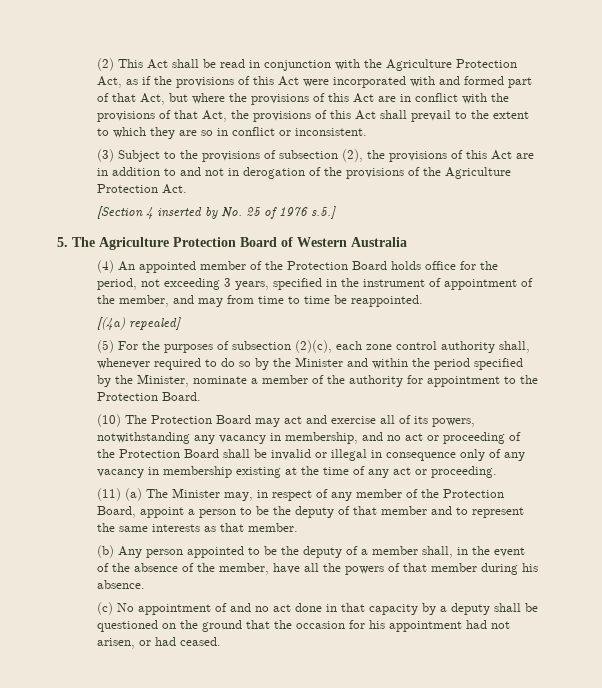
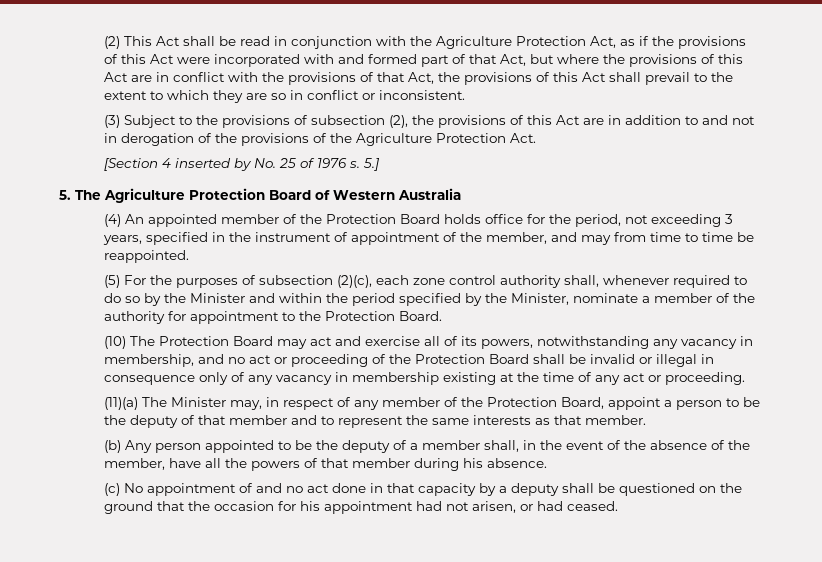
- [Section 4 inserted by No. 25 of 1976 s.5.]
+ [Section 4 inserted by No. 25 of 1976 s. 5.]
- [(4a) repealed]
- (11) (a) The Minister may, in respect of any member of the Protection Board, appoint a person to be the deputy of that member and to represent the same interests as that member.
+ (11)(a) The Minister may, in respect of any member of the Protection Board, appoint a person to be the deputy of that member and to represent the same interests as that member.

